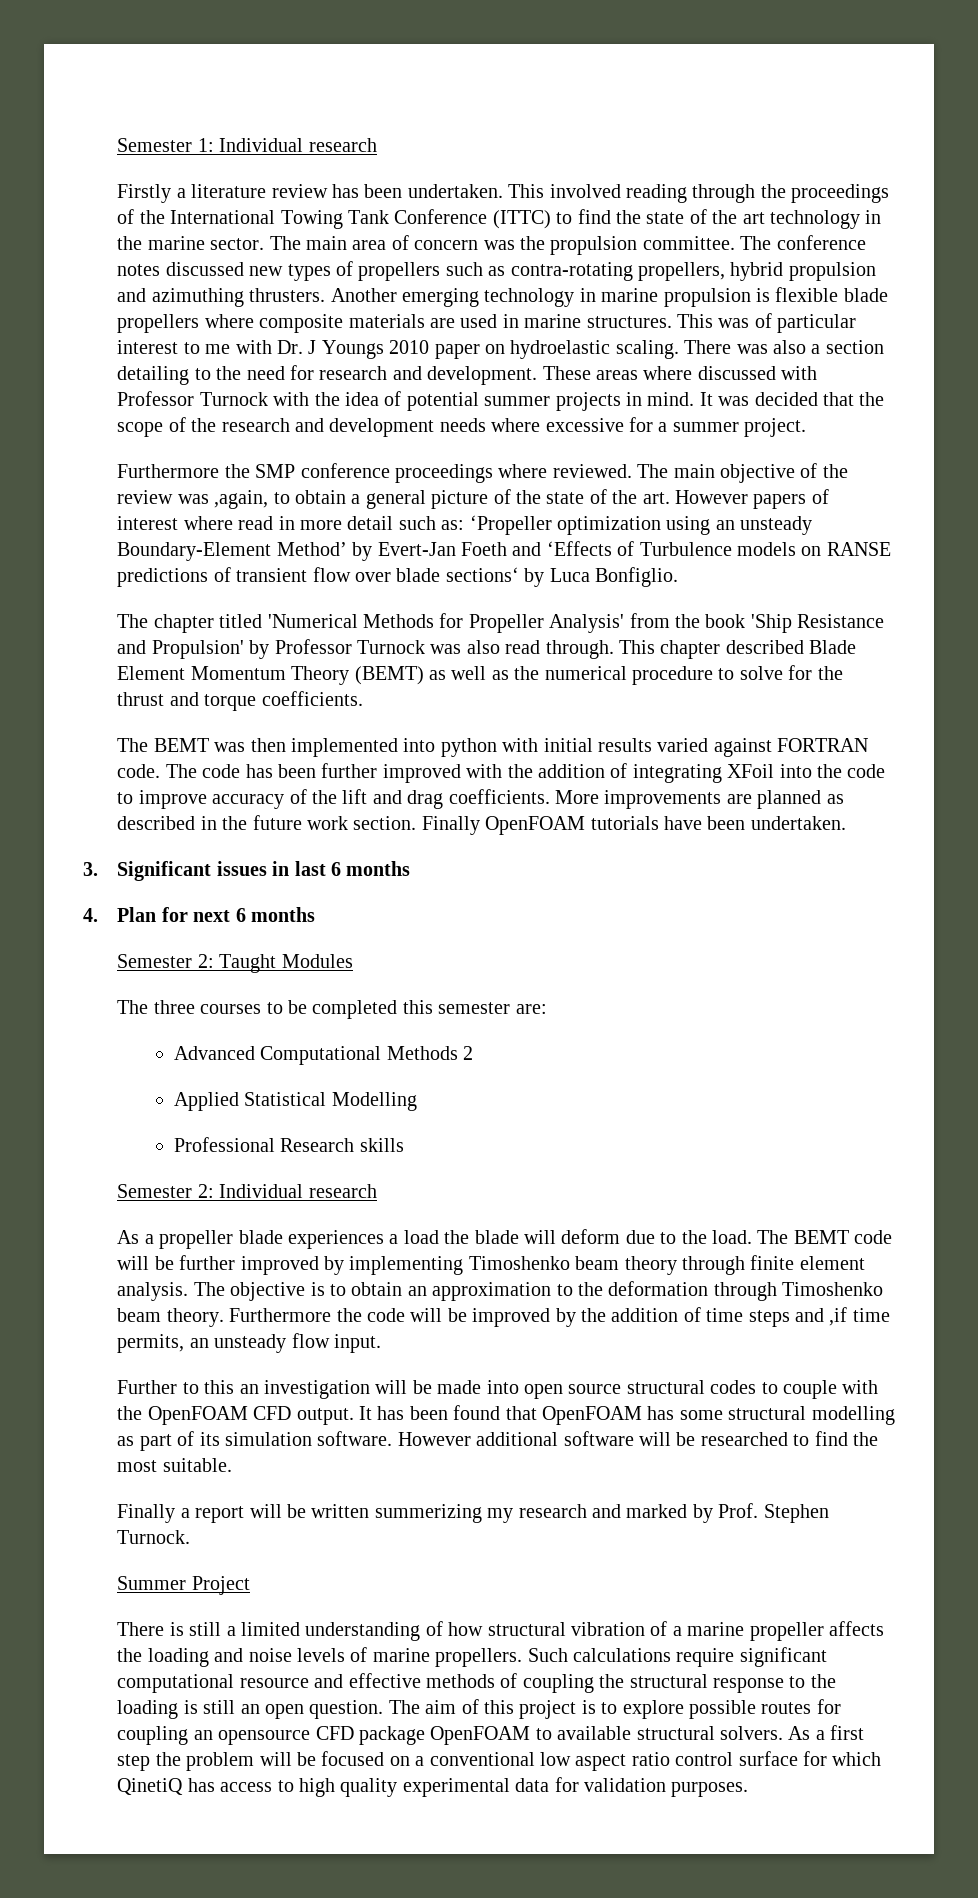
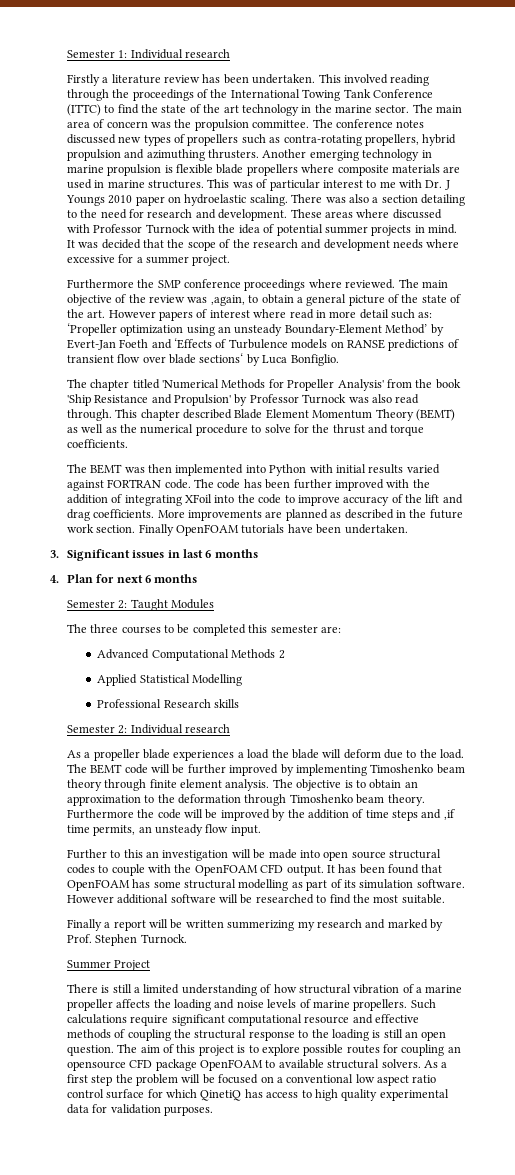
- The BEMT was then implemented into python with initial results varied against FORTRAN code.
+ The BEMT was then implemented into Python with initial results varied against FORTRAN code.

